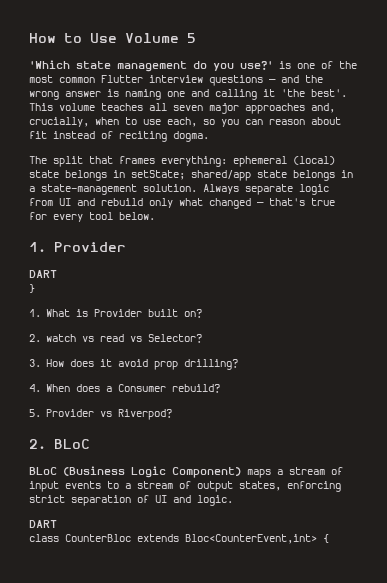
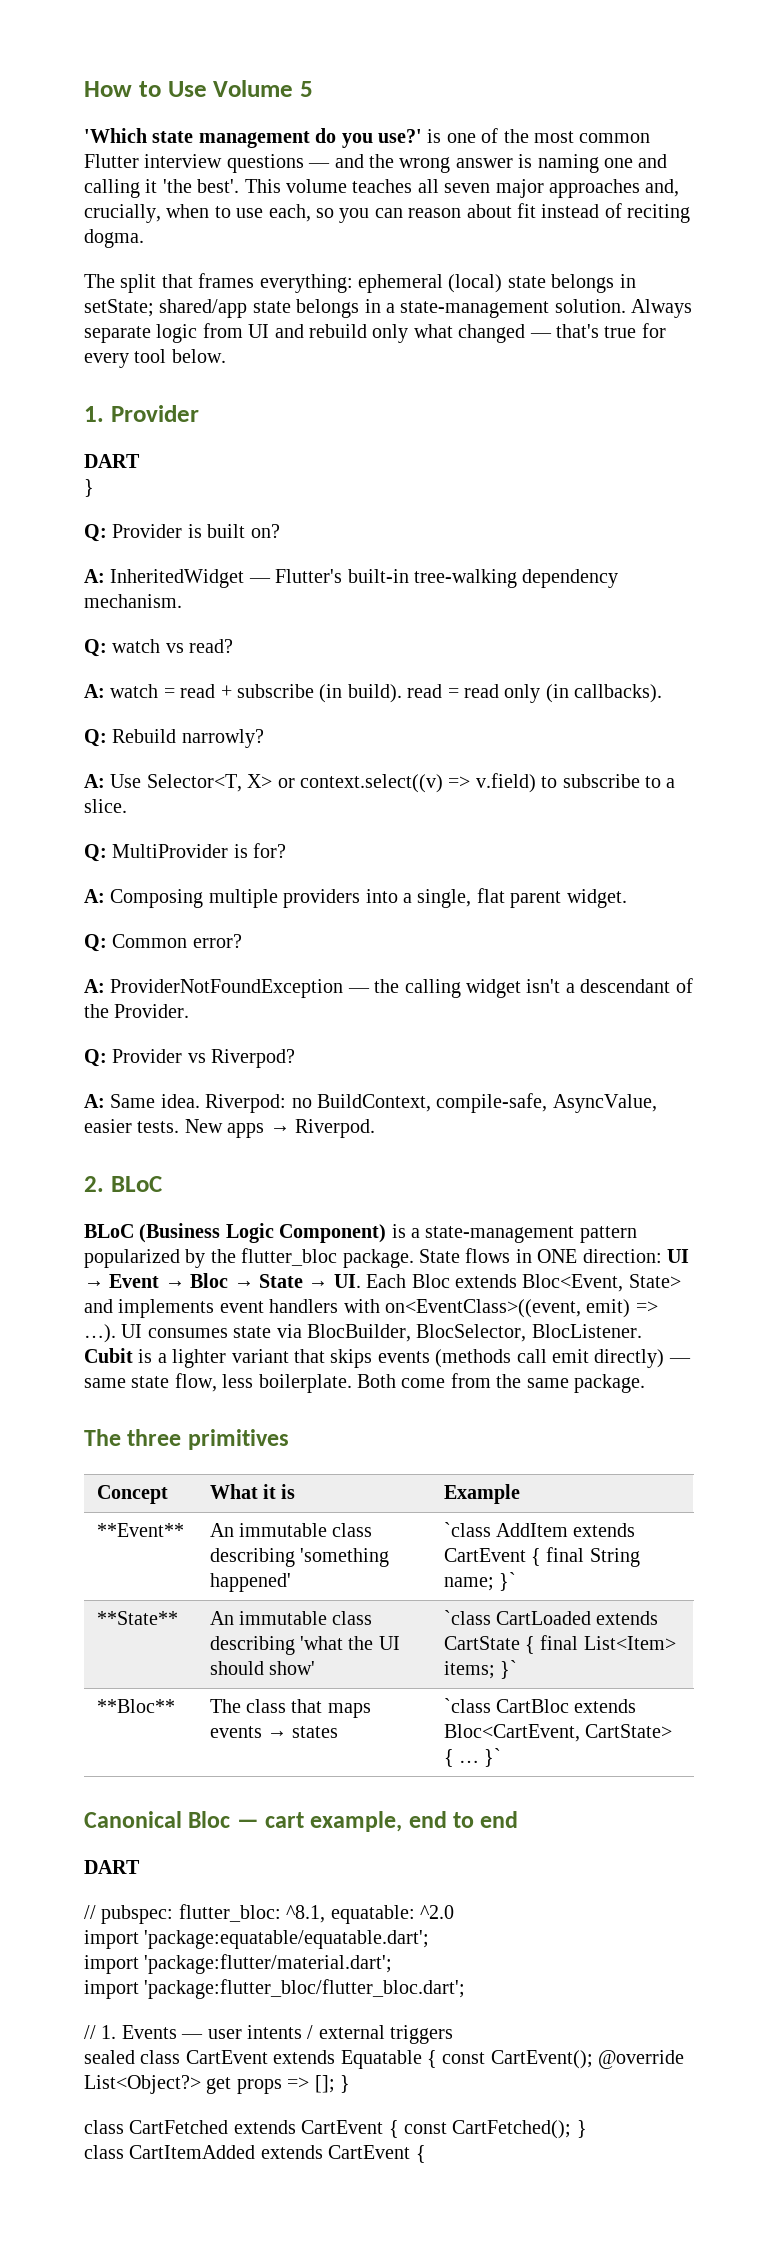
- 1. What is Provider built on?
- 2. watch vs read vs Selector?
- 3. How does it avoid prop drilling?
- 4. When does a Consumer rebuild?
- 5. Provider vs Riverpod?
+ Q: Provider is built on?
+ A: InheritedWidget — Flutter's built-in tree-walking dependency mechanism.
+ Q: watch vs read?
+ A: watch = read + subscribe (in build). read = read only (in callbacks).
+ Q: Rebuild narrowly?
+ A: Use Selector<T, X> or context.select((v) => v.field) to subscribe to a slice.
+ Q: MultiProvider is for?
+ A: Composing multiple providers into a single, flat parent widget.
+ Q: Common error?
+ A: ProviderNotFoundException — the calling widget isn't a descendant of the Provider.
+ Q: Provider vs Riverpod?
+ A: Same idea. Riverpod: no BuildContext, compile-safe, AsyncValue, easier tests. New apps → Riverpod.
- BLoC (Business Logic Component) maps a stream of input events to a stream of output states, enforcing strict separation of UI and logic.
+ BLoC (Business Logic Component) is a state-management pattern popularized by the flutter_bloc package. State flows in ONE direction: UI → Event → Bloc → State → UI. Each Bloc extends Bloc<Event, State> and implements event handlers with on<EventClass>((event, emit) => …). UI consumes state via BlocBuilder, BlocSelector, BlocListener. Cubit is a lighter variant that skips events (methods call emit directly) — same state flow, less boilerplate. Both come from the same package.
+ The three primitives
+ Concept | What it is | Example
+ **Event** | An immutable class describing 'something happened' | `class AddItem extends CartEvent { final String name; }`
+ **State** | An immutable class describing 'what the UI should show' | `class CartLoaded extends CartState { final List<Item> items; }`
+ **Bloc** | The class that maps events → states | `class CartBloc extends Bloc<CartEvent, CartState> { … }`
+ Canonical Bloc — cart example, end to end
  DART
- class CounterBloc extends Bloc<CounterEvent,int> {
+ // pubspec: flutter_bloc: ^8.1, equatable: ^2.0
+ import 'package:equatable/equatable.dart';
+ import 'package:flutter/material.dart';
+ import 'package:flutter_bloc/flutter_bloc.dart';
+ // 1. Events — user intents / external triggers
+ sealed class CartEvent extends Equatable { const CartEvent(); @override List<Object?> get props => []; }
+ class CartFetched extends CartEvent { const CartFetched(); }
+ class CartItemAdded extends CartEvent {

